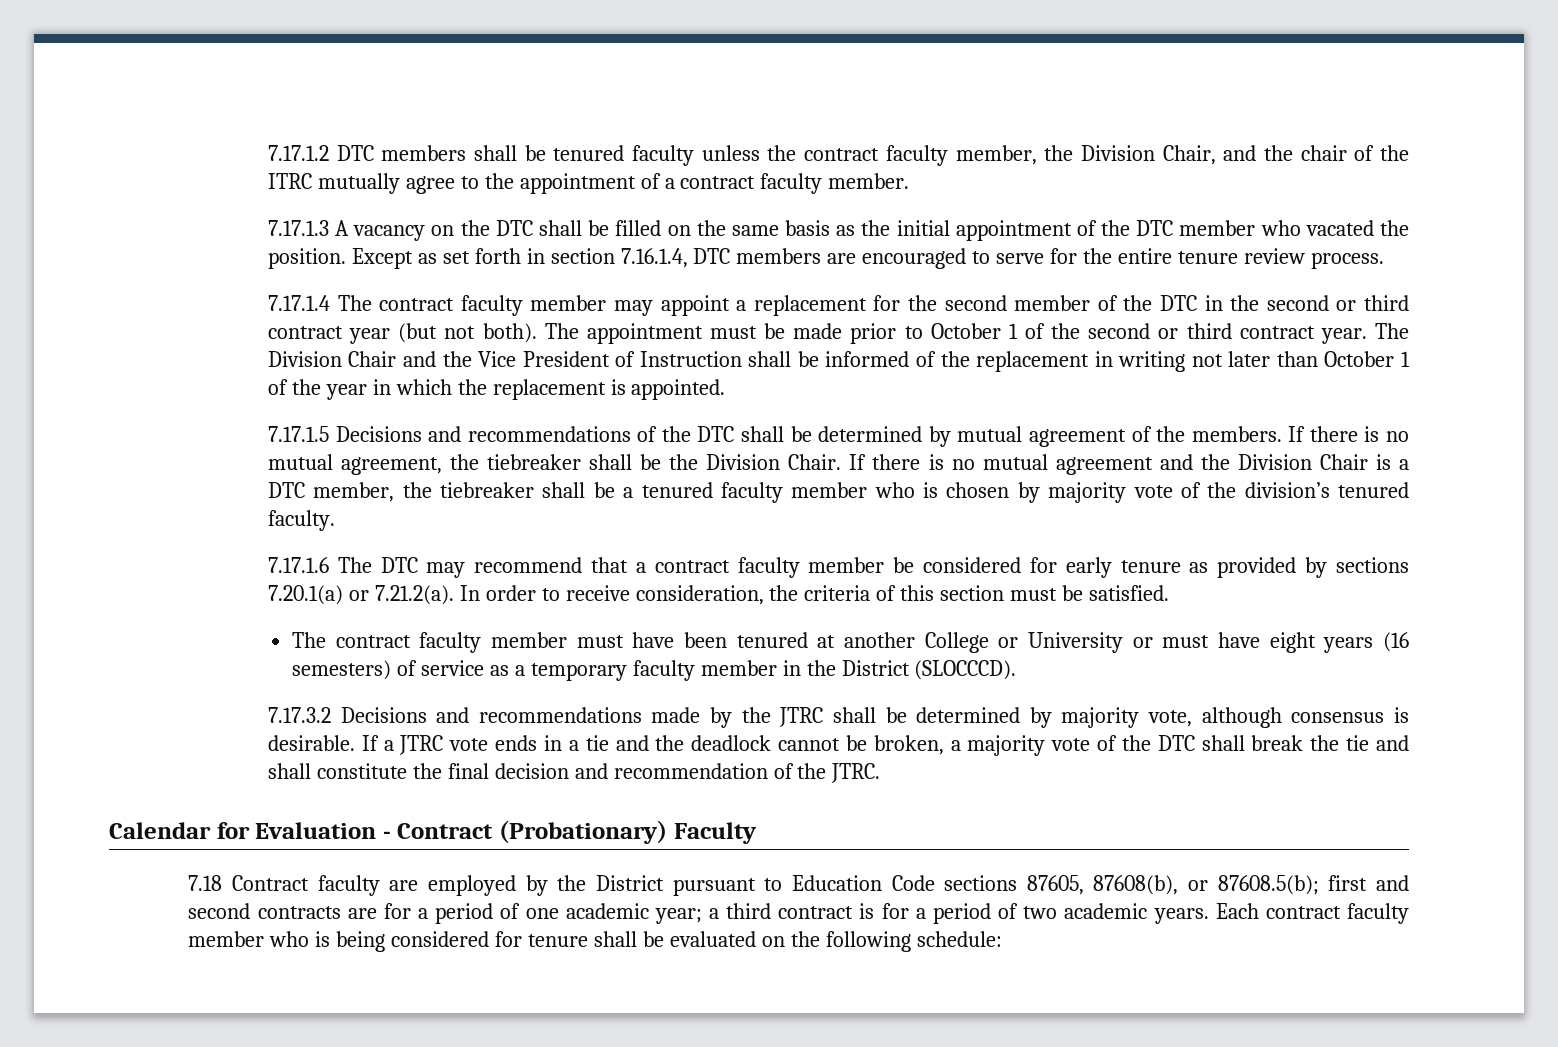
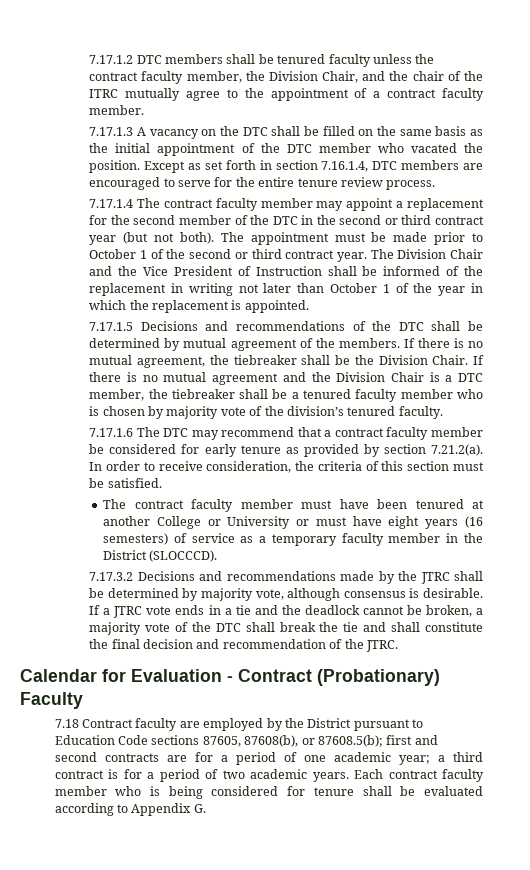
- 7.17.1.6 The DTC may recommend that a contract faculty member be considered for early tenure as provided by sections 7.20.1(a) or 7.21.2(a). In order to receive consideration, the criteria of this section must be satisfied.
+ 7.17.1.6 The DTC may recommend that a contract faculty member be considered for early tenure as provided by section 7.21.2(a). In order to receive consideration, the criteria of this section must be satisfied.
- Each contract faculty member who is being considered for tenure shall be evaluated on the following schedule:
+ Each contract faculty member who is being considered for tenure shall be evaluated according to Appendix G.

